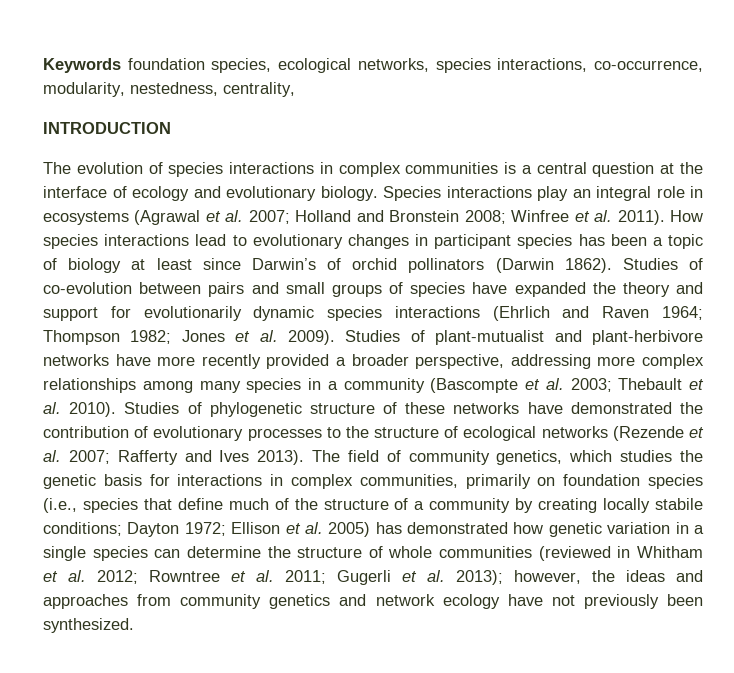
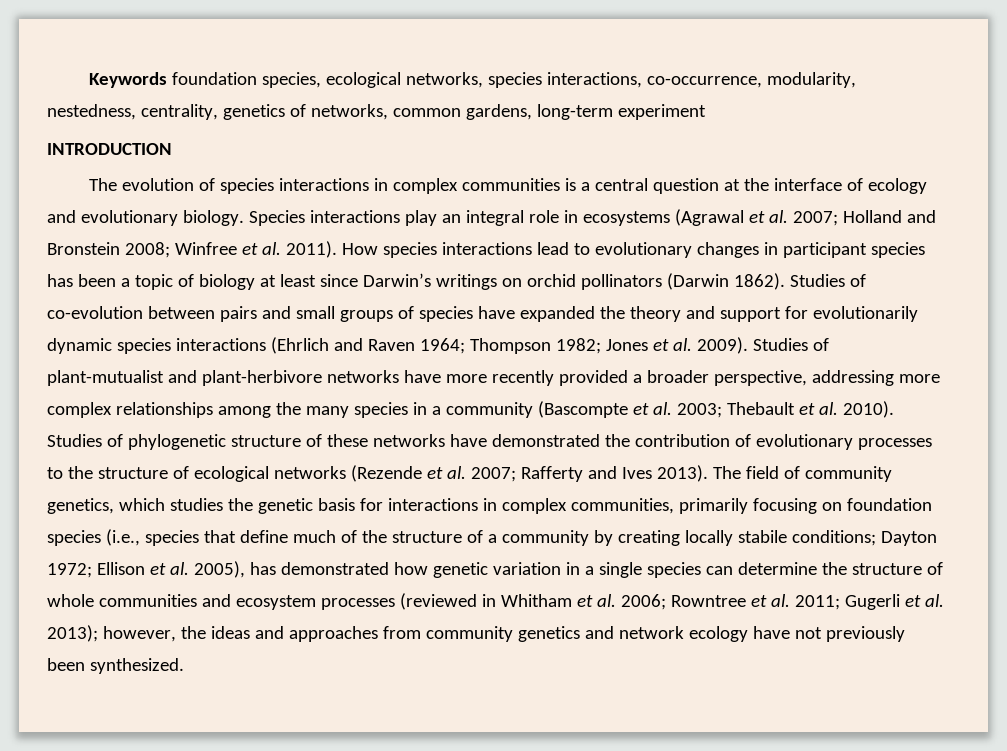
- Keywords foundation species, ecological networks, species interactions, co-occurrence, modularity, nestedness, centrality,
+ Keywords foundation species, ecological networks, species interactions, co-occurrence, modularity, nestedness, centrality, genetics of networks, common gardens, long-term experiment
- How species interactions lead to evolutionary changes in participant species has been a topic of biology at least since Darwin’s of orchid pollinators (Darwin 1862).
+ How species interactions lead to evolutionary changes in participant species has been a topic of biology at least since Darwin’s writings on orchid pollinators (Darwin 1862).
- Studies of plant-mutualist and plant-herbivore networks have more recently provided a broader perspective, addressing more complex relationships among many species in a community (Bascompte et al. 2003; Thebault et al. 2010).
+ Studies of plant-mutualist and plant-herbivore networks have more recently provided a broader perspective, addressing more complex relationships among the many species in a community (Bascompte et al. 2003; Thebault et al. 2010).
- The field of community genetics, which studies the genetic basis for interactions in complex communities, primarily on foundation species (i.e., species that define much of the structure of a community by creating locally stabile conditions;
+ The field of community genetics, which studies the genetic basis for interactions in complex communities, primarily focusing on foundation species (i.e., species that define much of the structure of a community by creating locally stabile conditions;
- Ellison et al. 2005) has demonstrated how genetic variation in a single species can determine the structure of whole communities (reviewed in Whitham et al. 2012;
+ Ellison et al. 2005), has demonstrated how genetic variation in a single species can determine the structure of whole communities and ecosystem processes (reviewed in Whitham et al. 2006;

